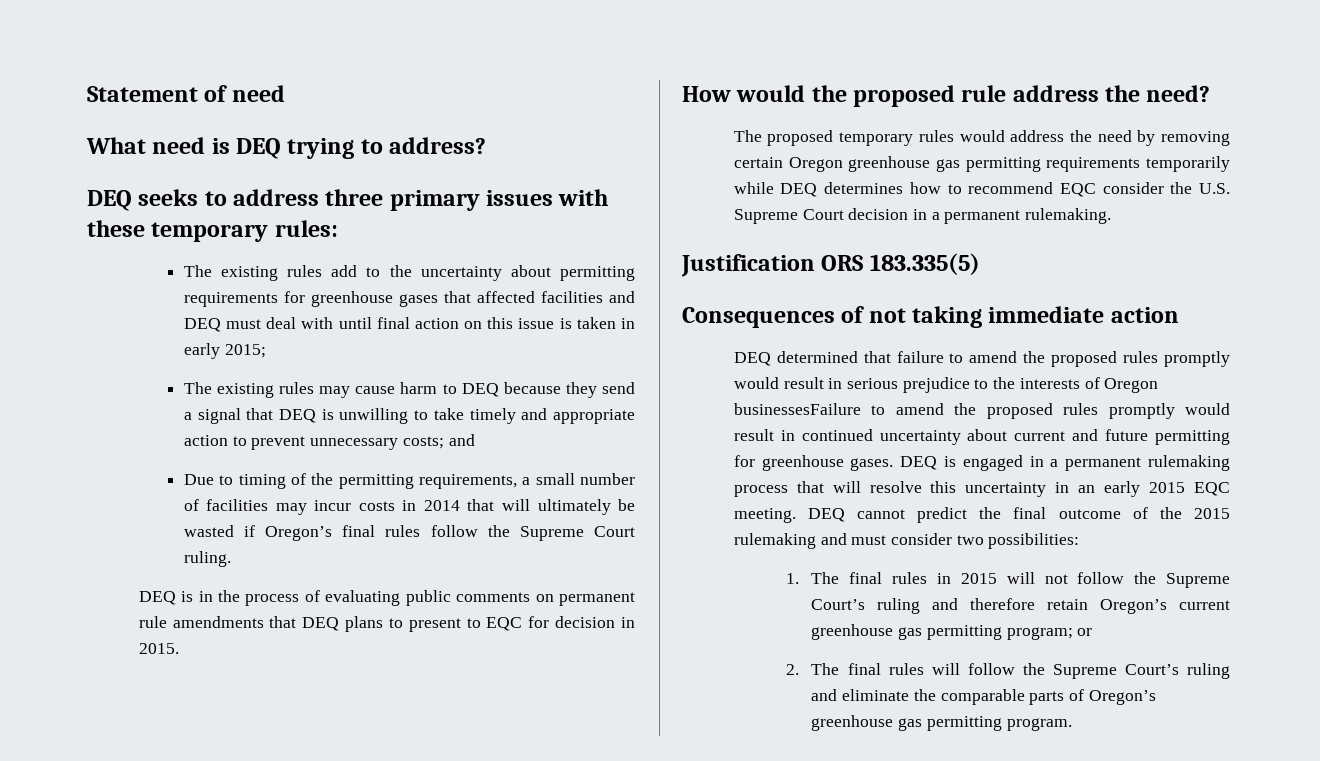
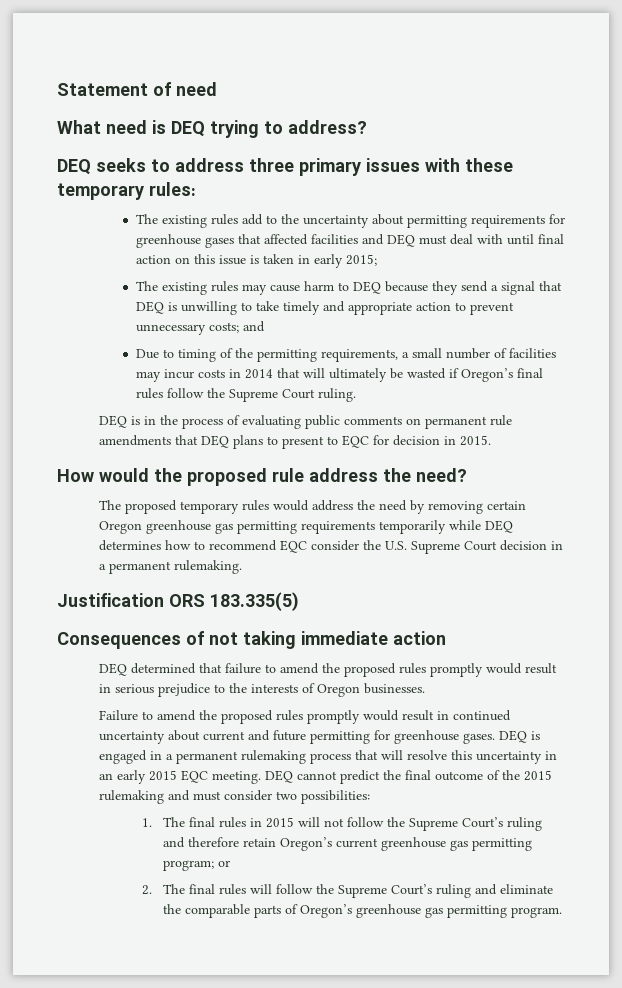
- DEQ determined that failure to amend the proposed rules promptly would result in serious prejudice to the interests of Oregon businessesFailure to amend the proposed rules promptly would result in continued uncertainty about current and future permitting for greenhouse gases.
+ DEQ determined that failure to amend the proposed rules promptly would result in serious prejudice to the interests of Oregon businesses.
+ Failure to amend the proposed rules promptly would result in continued uncertainty about current and future permitting for greenhouse gases.

